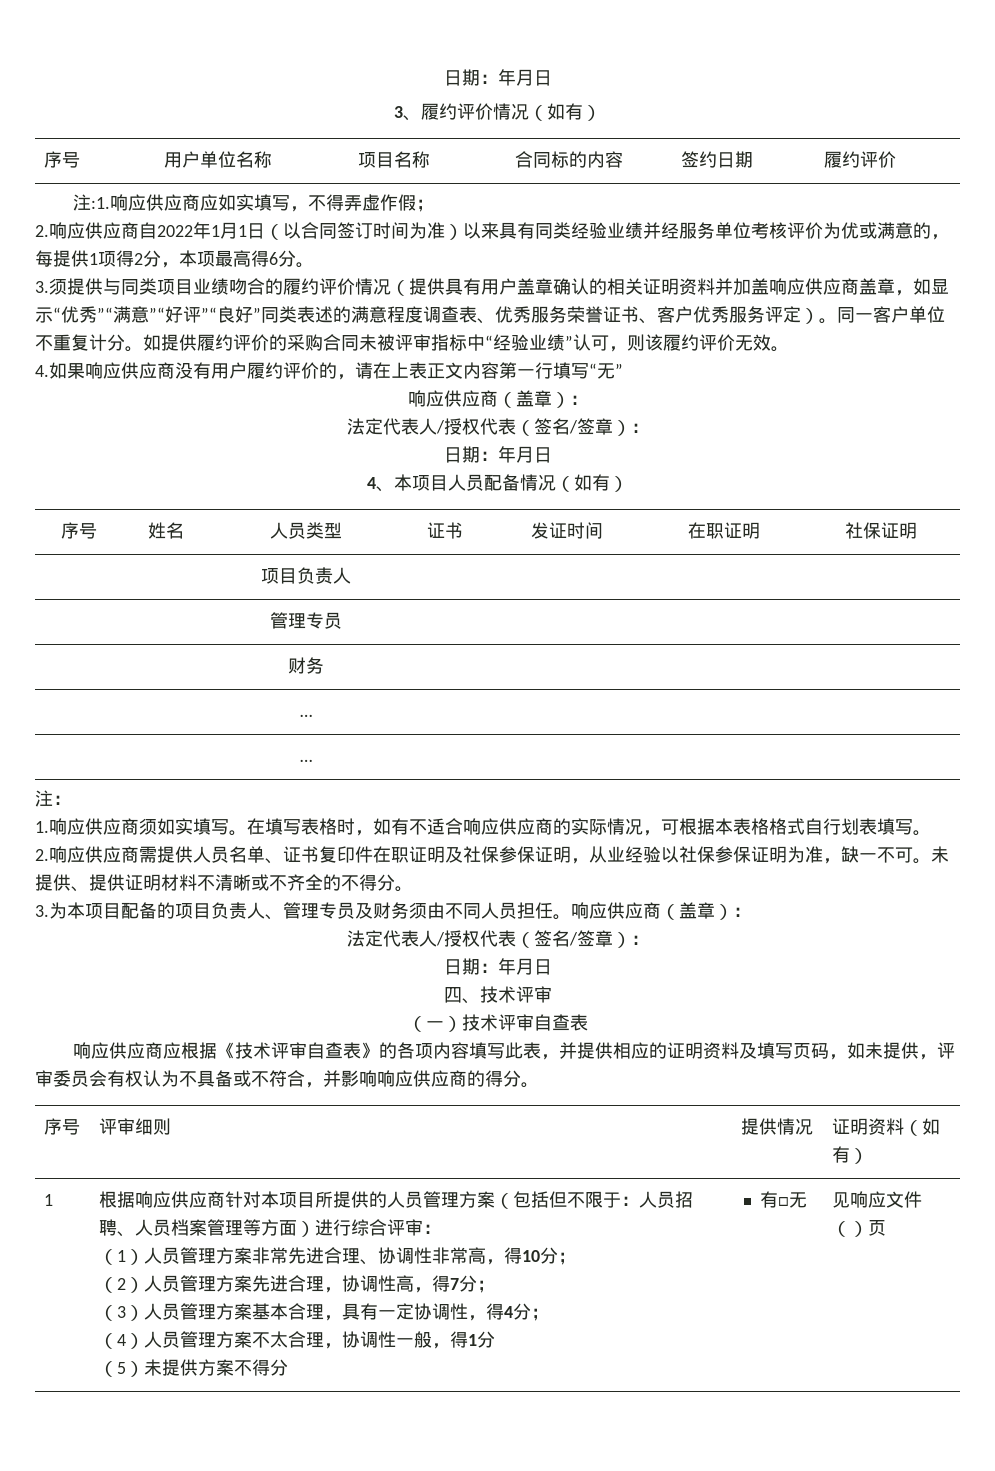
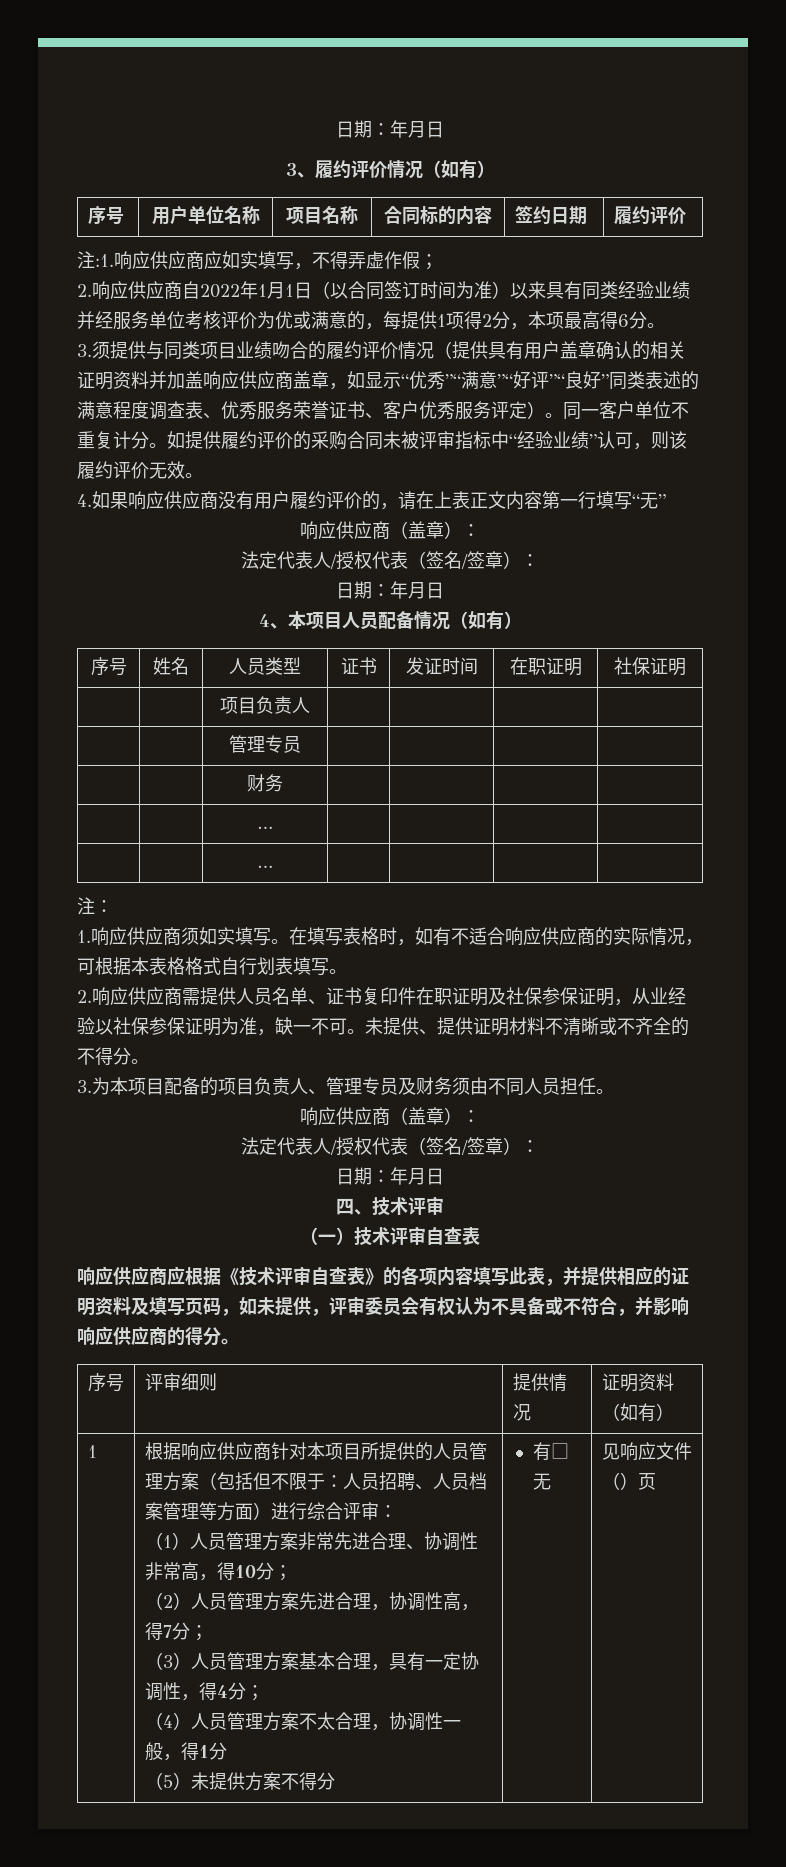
- 3.为本项目配备的项目负责人、管理专员及财务须由不同人员担任。响应供应商（盖章）：
+ 3.为本项目配备的项目负责人、管理专员及财务须由不同人员担任。
+ 响应供应商（盖章）：

